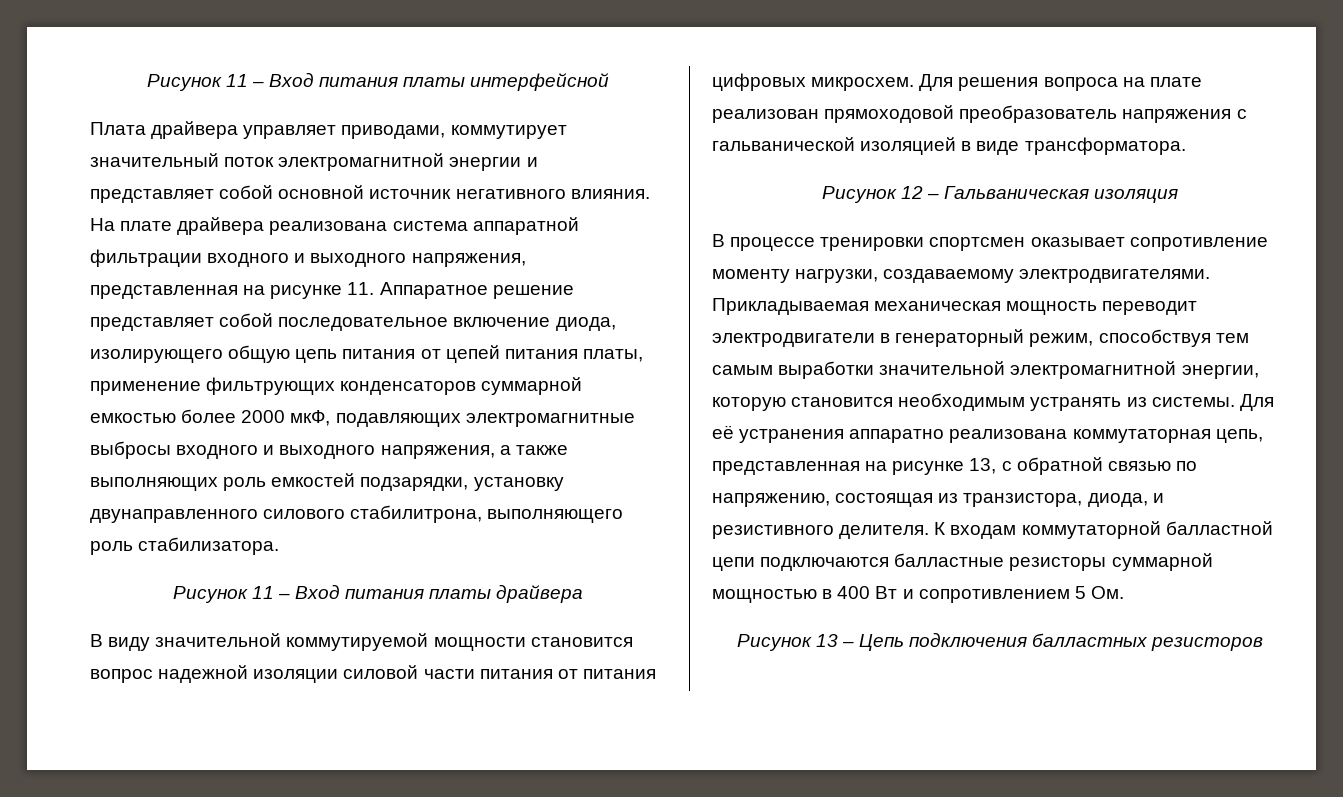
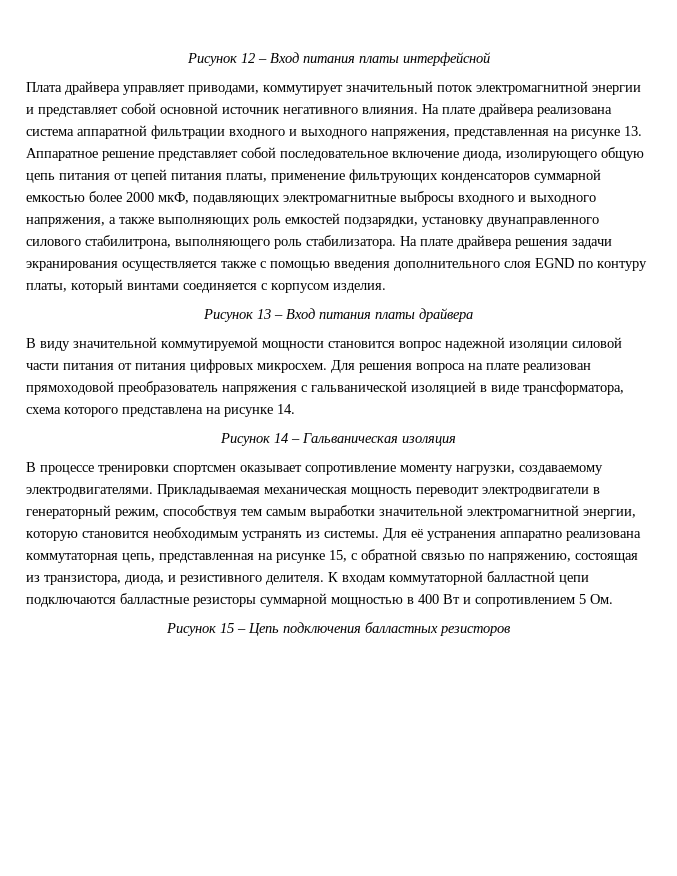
- Рисунок 11 – Вход питания платы интерфейсной
+ Рисунок 12 – Вход питания платы интерфейсной
- На плате драйвера реализована система аппаратной фильтрации входного и выходного напряжения, представленная на рисунке 11. Аппаратное решение представляет собой последовательное включение диода, изолирующего общую цепь питания от цепей питания платы, применение фильтрующих конденсаторов суммарной емкостью более 2000 мкФ, подавляющих электромагнитные выбросы входного и выходного напряжения, а также выполняющих роль емкостей подзарядки, установку двунаправленного силового стабилитрона, выполняющего роль стабилизатора.
- Рисунок 11 – Вход питания платы драйвера
+ На плате драйвера реализована система аппаратной фильтрации входного и выходного напряжения, представленная на рисунке 13. Аппаратное решение представляет собой последовательное включение диода, изолирующего общую цепь питания от цепей питания платы, применение фильтрующих конденсаторов суммарной емкостью более 2000 мкФ, подавляющих электромагнитные выбросы входного и выходного напряжения, а также выполняющих роль емкостей подзарядки, установку двунаправленного силового стабилитрона, выполняющего роль стабилизатора. На плате драйвера решения задачи экранирования осуществляется также с помощью введения дополнительного слоя EGND по контуру платы, который винтами соединяется с корпусом изделия.
+ Рисунок 13 – Вход питания платы драйвера
- Для решения вопроса на плате реализован прямоходовой преобразователь напряжения с гальванической изоляцией в виде трансформатора.
- Рисунок 12 – Гальваническая изоляция
+ Для решения вопроса на плате реализован прямоходовой преобразователь напряжения с гальванической изоляцией в виде трансформатора, схема которого представлена на рисунке 14.
+ Рисунок 14 – Гальваническая изоляция
- Для её устранения аппаратно реализована коммутаторная цепь, представленная на рисунке 13, с обратной связью по напряжению, состоящая из транзистора, диода, и резистивного делителя.
+ Для её устранения аппаратно реализована коммутаторная цепь, представленная на рисунке 15, с обратной связью по напряжению, состоящая из транзистора, диода, и резистивного делителя.
- Рисунок 13 – Цепь подключения балластных резисторов
+ Рисунок 15 – Цепь подключения балластных резисторов

